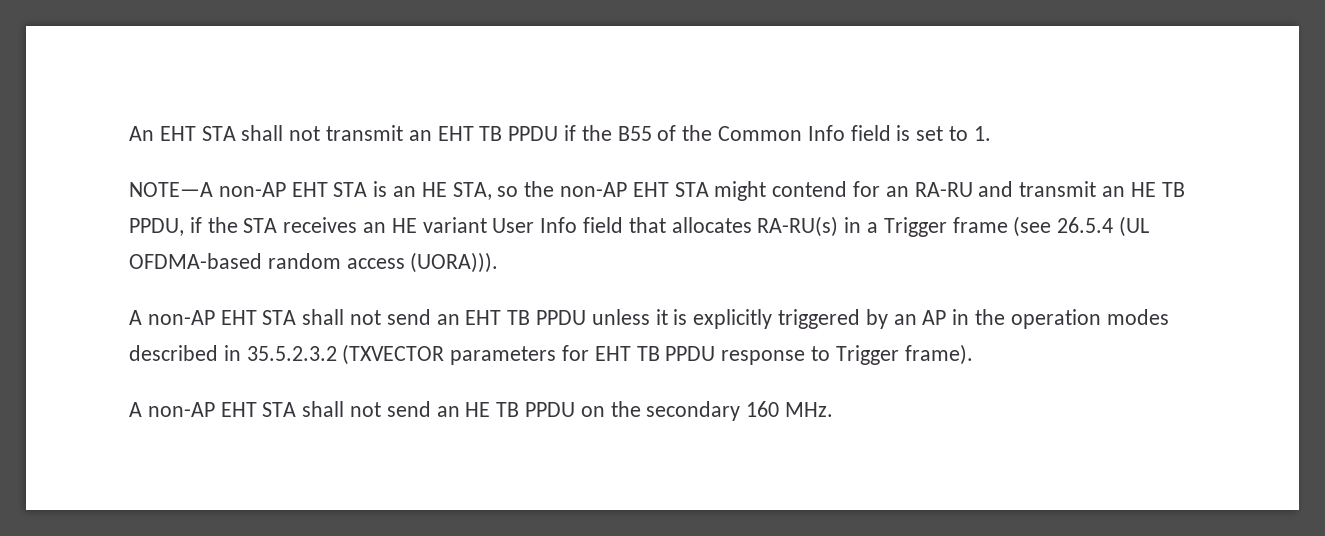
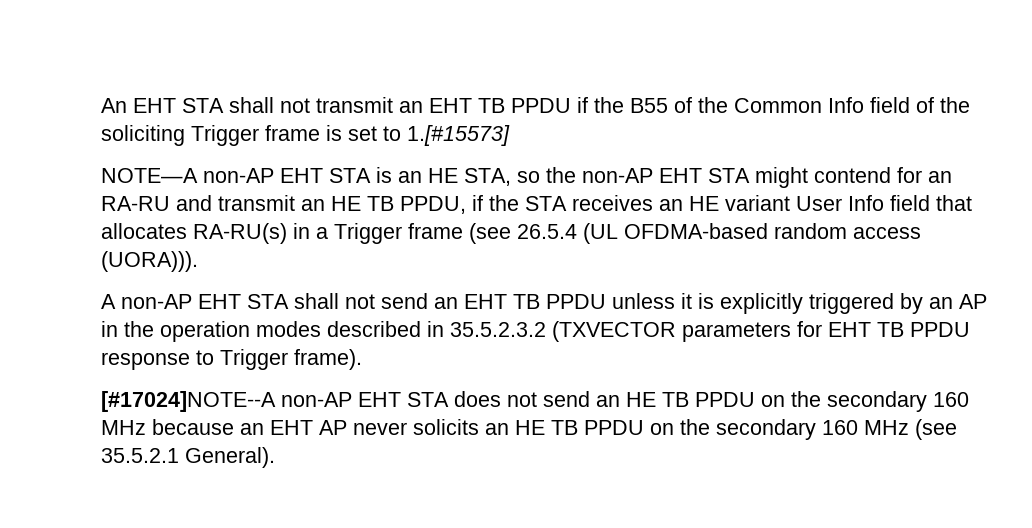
- An EHT STA shall not transmit an EHT TB PPDU if the B55 of the Common Info field is set to 1.
+ An EHT STA shall not transmit an EHT TB PPDU if the B55 of the Common Info field of the soliciting Trigger frame is set to 1.[#15573]
- A non-AP EHT STA shall not send an HE TB PPDU on the secondary 160 MHz.
+ [#17024]NOTE--A non-AP EHT STA does not send an HE TB PPDU on the secondary 160 MHz because an EHT AP never solicits an HE TB PPDU on the secondary 160 MHz (see 35.5.2.1 General).

